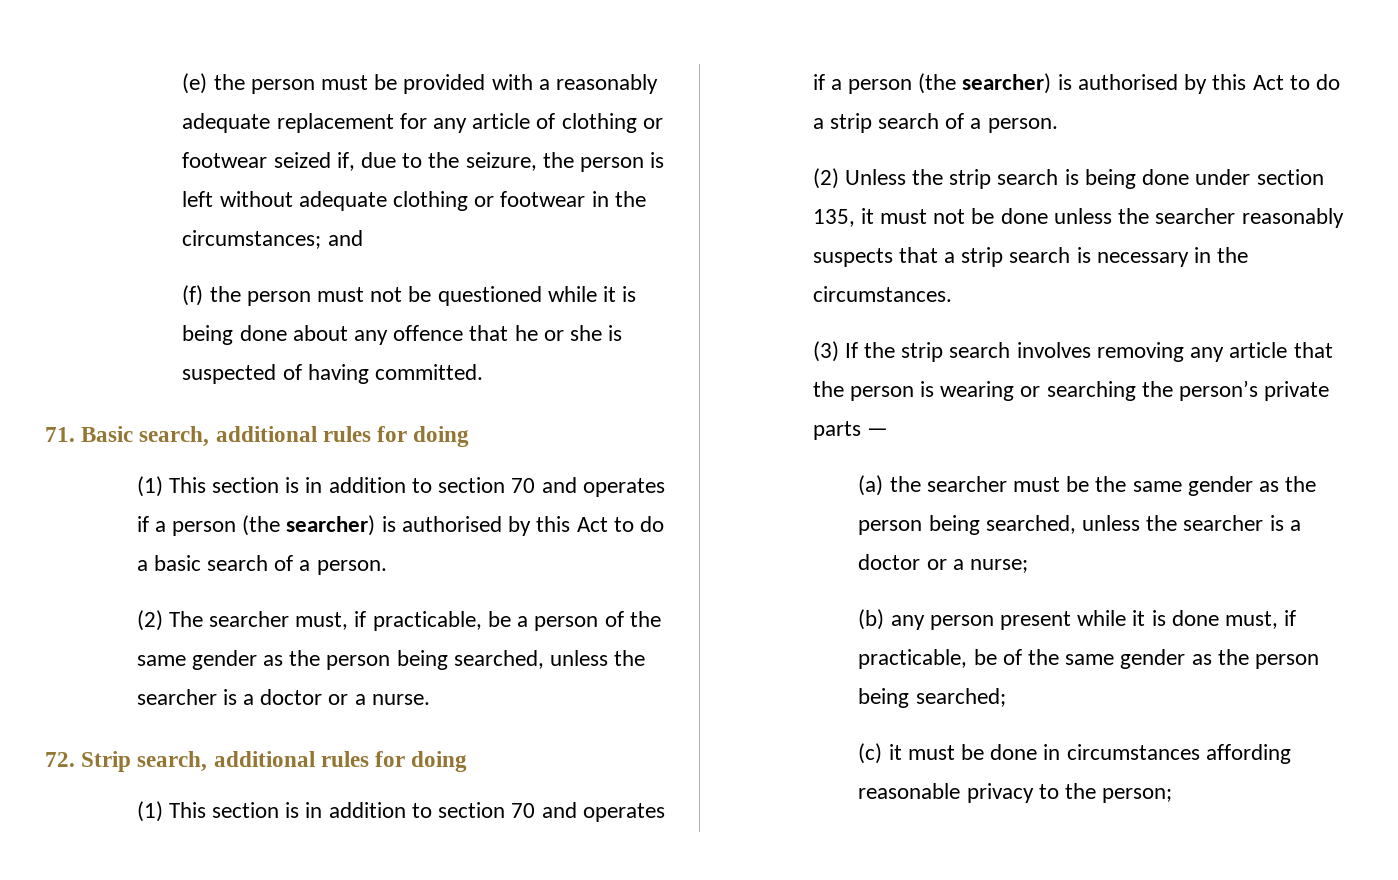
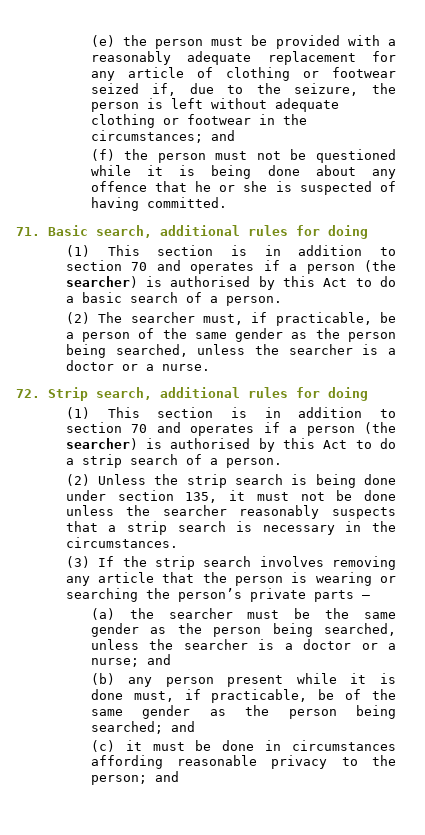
- (a) the searcher must be the same gender as the person being searched, unless the searcher is a doctor or a nurse;
+ (a) the searcher must be the same gender as the person being searched, unless the searcher is a doctor or a nurse; and
- (b) any person present while it is done must, if practicable, be of the same gender as the person being searched;
+ (b) any person present while it is done must, if practicable, be of the same gender as the person being searched; and
- (c) it must be done in circumstances affording reasonable privacy to the person;
+ (c) it must be done in circumstances affording reasonable privacy to the person; and

